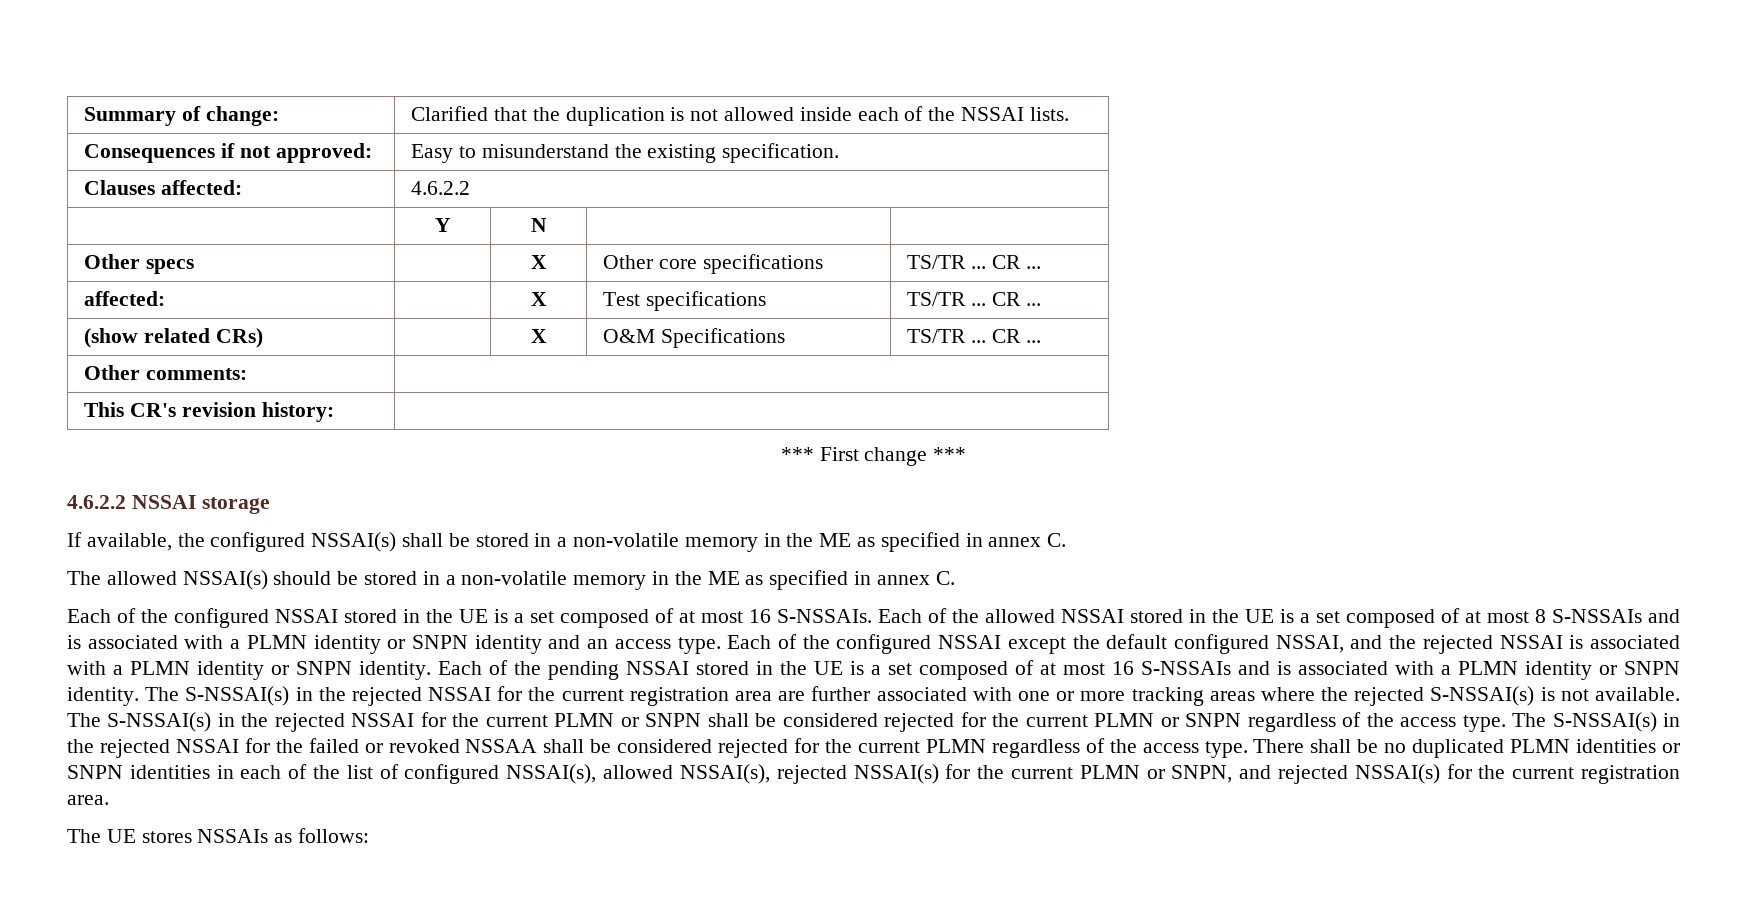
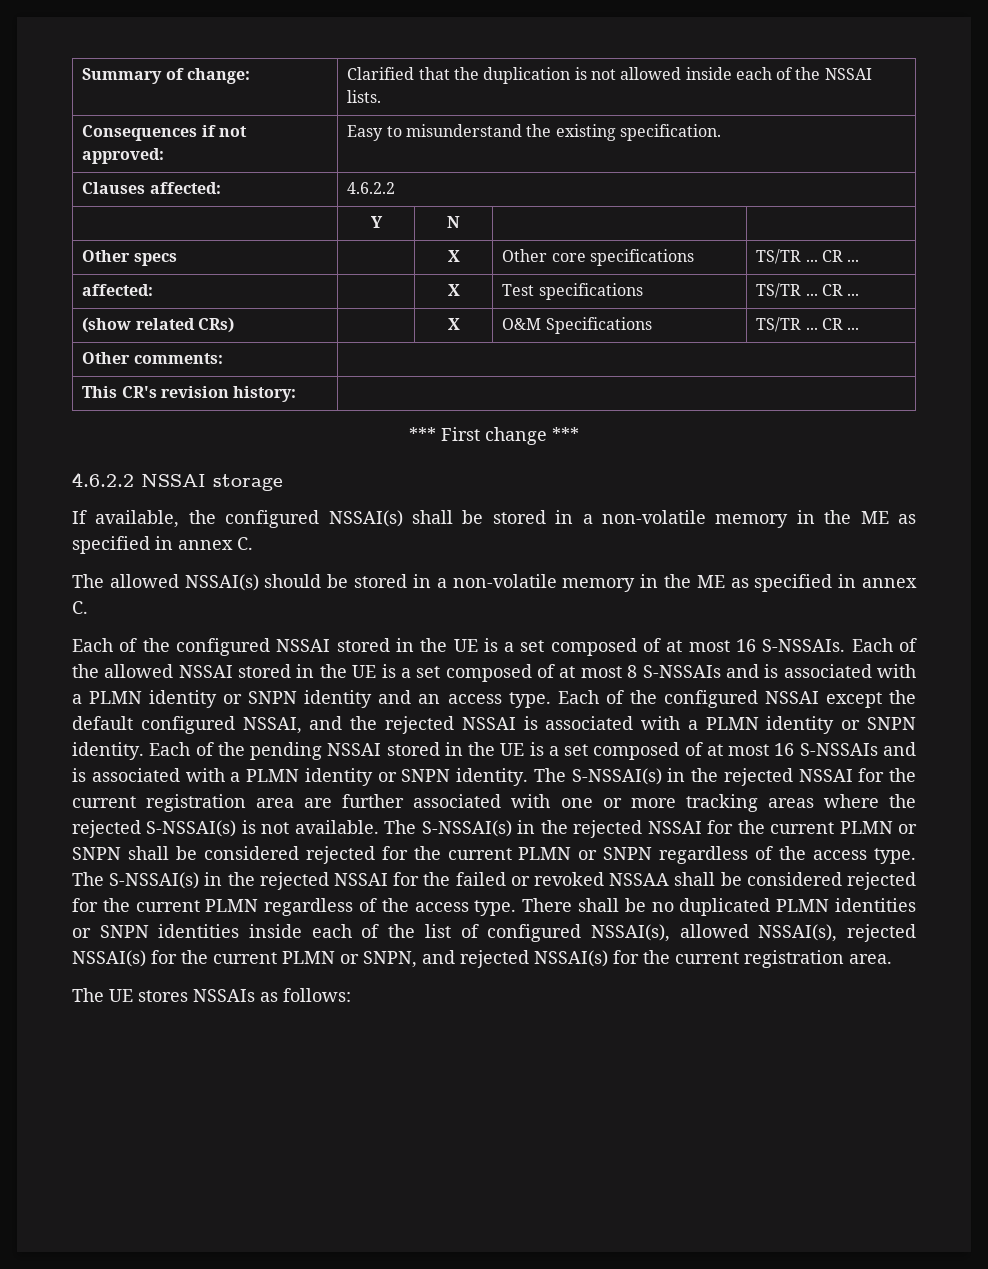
- There shall be no duplicated PLMN identities or SNPN identities in each of the list of configured NSSAI(s), allowed NSSAI(s), rejected NSSAI(s) for the current PLMN or SNPN, and rejected NSSAI(s) for the current registration area.
+ There shall be no duplicated PLMN identities or SNPN identities inside each of the list of configured NSSAI(s), allowed NSSAI(s), rejected NSSAI(s) for the current PLMN or SNPN, and rejected NSSAI(s) for the current registration area.

